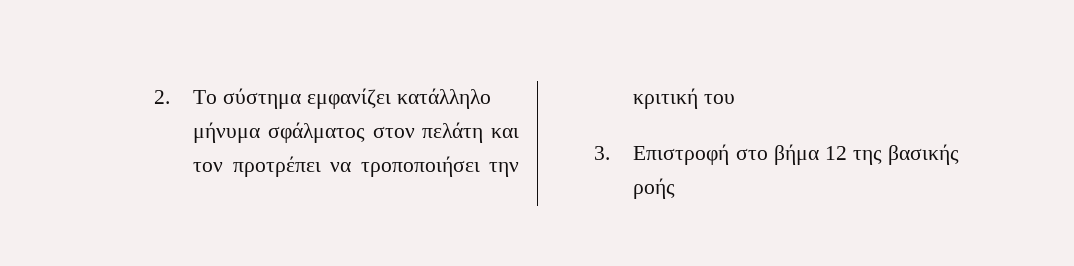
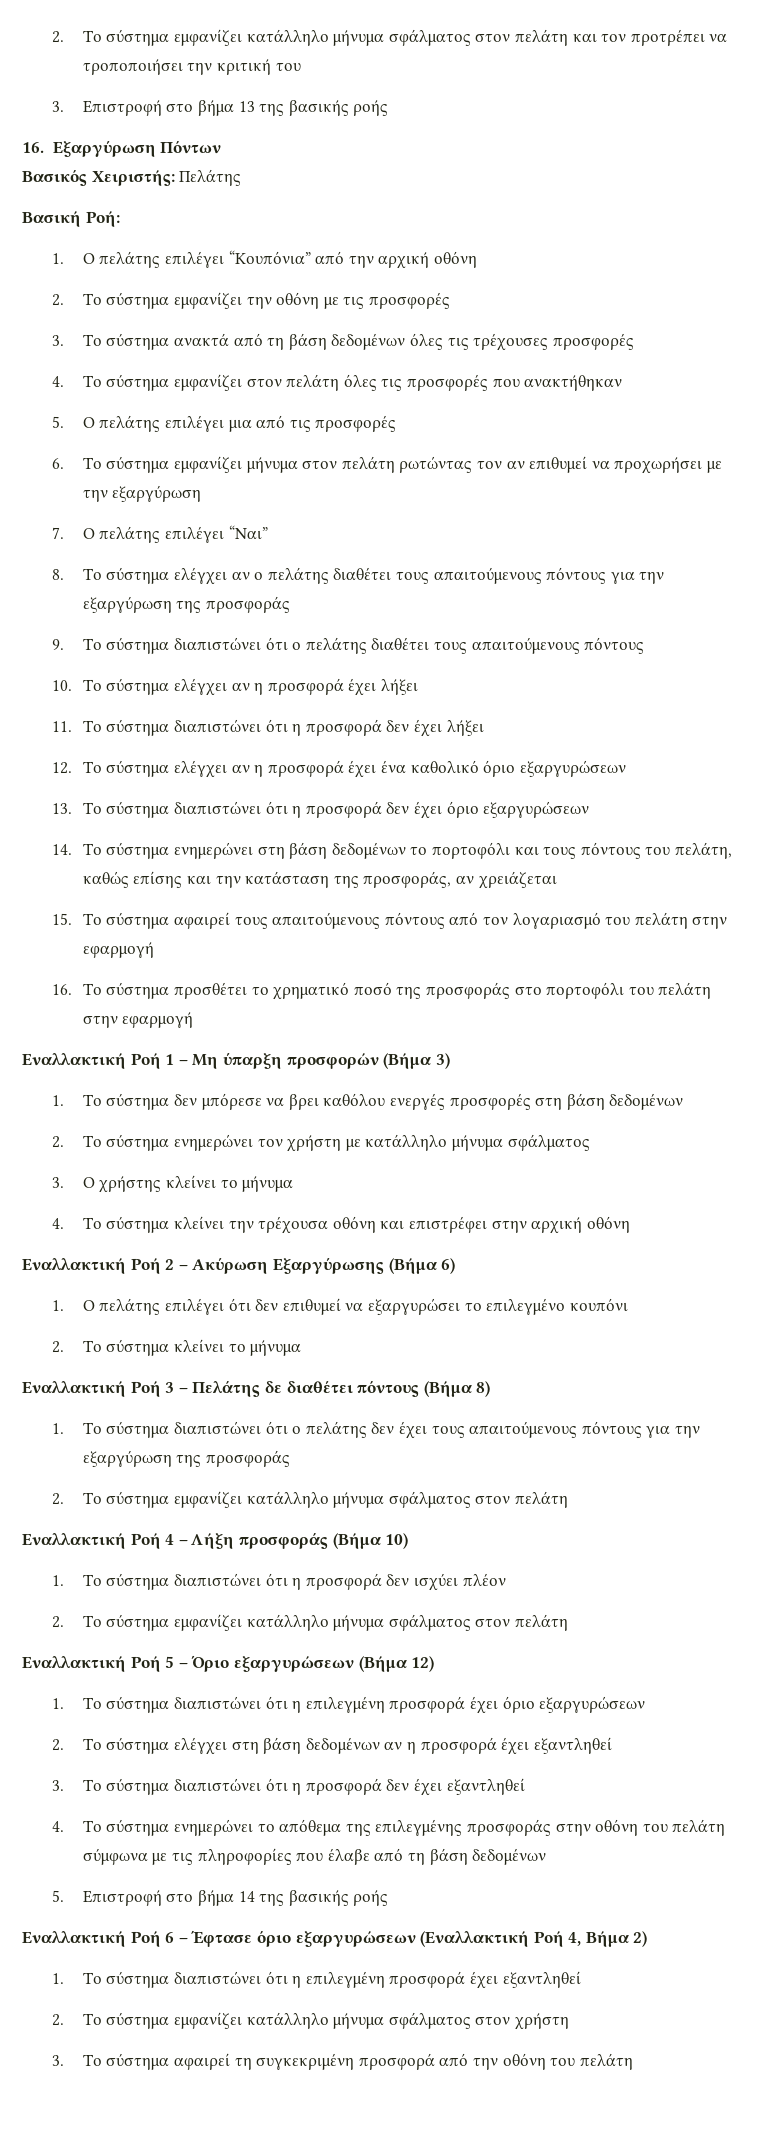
- 3. Επιστροφή στο βήμα 12 της βασικής ροής
+ 3. Επιστροφή στο βήμα 13 της βασικής ροής
+ 16. Εξαργύρωση Πόντων
+ Βασικός Χειριστής: Πελάτης
+ Βασική Ροή:
+ 1. Ο πελάτης επιλέγει “Κουπόνια” από την αρχική οθόνη
+ 2. Το σύστημα εμφανίζει την οθόνη με τις προσφορές
+ 3. Το σύστημα ανακτά από τη βάση δεδομένων όλες τις τρέχουσες προσφορές
+ 4. Το σύστημα εμφανίζει στον πελάτη όλες τις προσφορές που ανακτήθηκαν
+ 5. Ο πελάτης επιλέγει μια από τις προσφορές
+ 6. Το σύστημα εμφανίζει μήνυμα στον πελάτη ρωτώντας τον αν επιθυμεί να προχωρήσει με την εξαργύρωση
+ 7. Ο πελάτης επιλέγει “Ναι”
+ 8. Το σύστημα ελέγχει αν ο πελάτης διαθέτει τους απαιτούμενους πόντους για την εξαργύρωση της προσφοράς
+ 9. Το σύστημα διαπιστώνει ότι ο πελάτης διαθέτει τους απαιτούμενους πόντους
+ 10. Το σύστημα ελέγχει αν η προσφορά έχει λήξει
+ 11. Το σύστημα διαπιστώνει ότι η προσφορά δεν έχει λήξει
+ 12. Το σύστημα ελέγχει αν η προσφορά έχει ένα καθολικό όριο εξαργυρώσεων
+ 13. Το σύστημα διαπιστώνει ότι η προσφορά δεν έχει όριο εξαργυρώσεων
+ 14. Το σύστημα ενημερώνει στη βάση δεδομένων το πορτοφόλι και τους πόντους του πελάτη, καθώς επίσης και την κατάσταση της προσφοράς, αν χρειάζεται
+ 15. Το σύστημα αφαιρεί τους απαιτούμενους πόντους από τον λογαριασμό του πελάτη στην εφαρμογή
+ 16. Το σύστημα προσθέτει το χρηματικό ποσό της προσφοράς στο πορτοφόλι του πελάτη στην εφαρμογή
+ Εναλλακτική Ροή 1 – Μη ύπαρξη προσφορών (Βήμα 3)
+ 1. Το σύστημα δεν μπόρεσε να βρει καθόλου ενεργές προσφορές στη βάση δεδομένων
+ 2. Το σύστημα ενημερώνει τον χρήστη με κατάλληλο μήνυμα σφάλματος
+ 3. Ο χρήστης κλείνει το μήνυμα
+ 4. Το σύστημα κλείνει την τρέχουσα οθόνη και επιστρέφει στην αρχική οθόνη
+ Εναλλακτική Ροή 2 – Ακύρωση Εξαργύρωσης (Βήμα 6)
+ 1. Ο πελάτης επιλέγει ότι δεν επιθυμεί να εξαργυρώσει το επιλεγμένο κουπόνι
+ 2. Το σύστημα κλείνει το μήνυμα
+ Εναλλακτική Ροή 3 – Πελάτης δε διαθέτει πόντους (Βήμα 8)
+ 1. Το σύστημα διαπιστώνει ότι ο πελάτης δεν έχει τους απαιτούμενους πόντους για την εξαργύρωση της προσφοράς
+ 2. Το σύστημα εμφανίζει κατάλληλο μήνυμα σφάλματος στον πελάτη
+ Εναλλακτική Ροή 4 – Λήξη προσφοράς (Βήμα 10)
+ 1. Το σύστημα διαπιστώνει ότι η προσφορά δεν ισχύει πλέον
+ 2. Το σύστημα εμφανίζει κατάλληλο μήνυμα σφάλματος στον πελάτη
+ Εναλλακτική Ροή 5 – Όριο εξαργυρώσεων (Βήμα 12)
+ 1. Το σύστημα διαπιστώνει ότι η επιλεγμένη προσφορά έχει όριο εξαργυρώσεων
+ 2. Το σύστημα ελέγχει στη βάση δεδομένων αν η προσφορά έχει εξαντληθεί
+ 3. Το σύστημα διαπιστώνει ότι η προσφορά δεν έχει εξαντληθεί
+ 4. Το σύστημα ενημερώνει το απόθεμα της επιλεγμένης προσφοράς στην οθόνη του πελάτη σύμφωνα με τις πληροφορίες που έλαβε από τη βάση δεδομένων
+ 5. Επιστροφή στο βήμα 14 της βασικής ροής
+ Εναλλακτική Ροή 6 – Έφτασε όριο εξαργυρώσεων (Εναλλακτική Ροή 4, Βήμα 2)
+ 1. Το σύστημα διαπιστώνει ότι η επιλεγμένη προσφορά έχει εξαντληθεί
+ 2. Το σύστημα εμφανίζει κατάλληλο μήνυμα σφάλματος στον χρήστη
+ 3. Το σύστημα αφαιρεί τη συγκεκριμένη προσφορά από την οθόνη του πελάτη

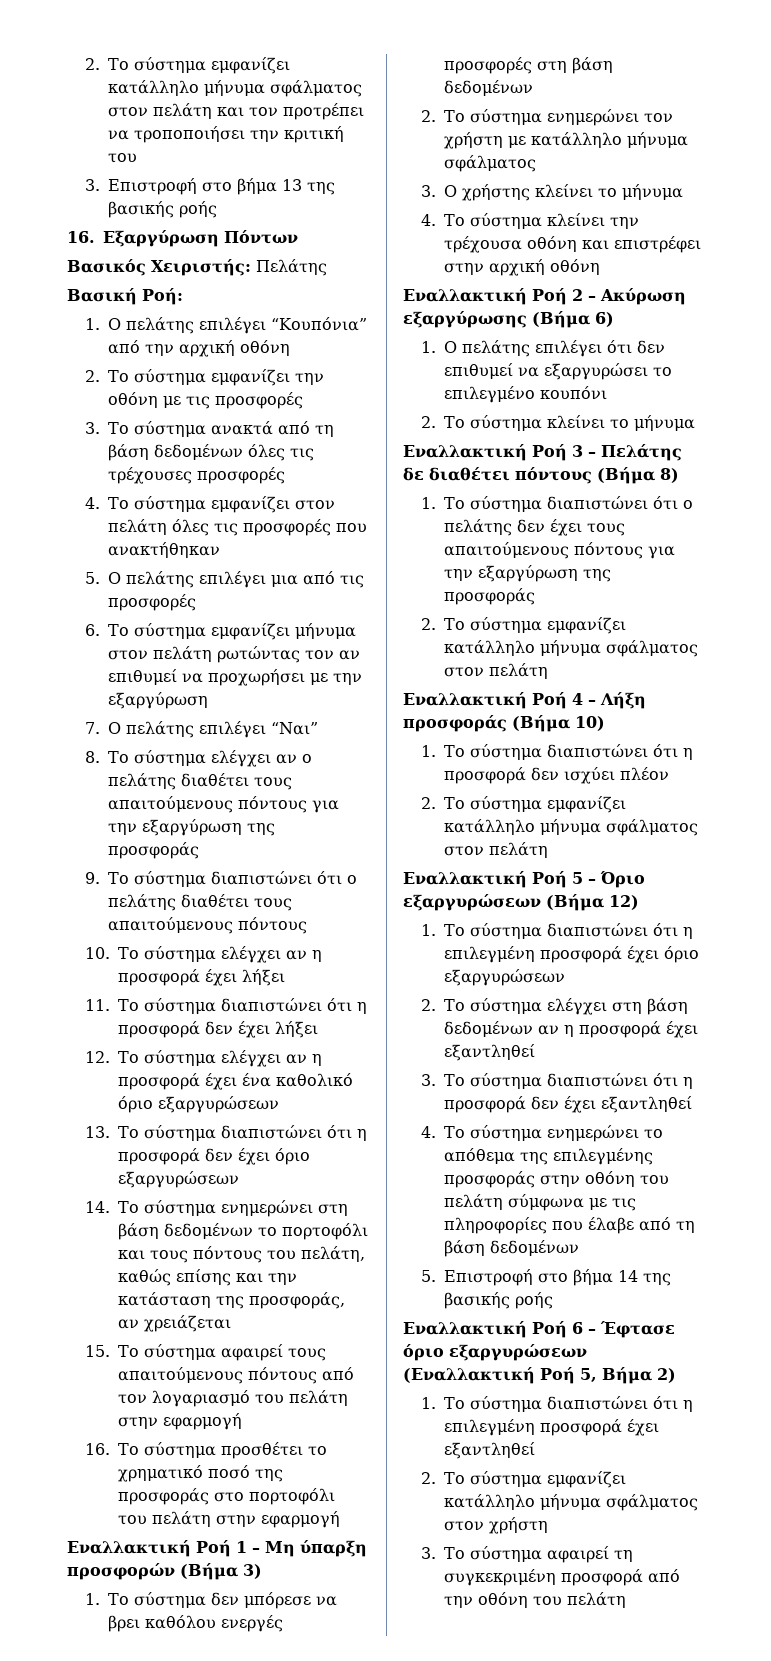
- Εναλλακτική Ροή 2 – Ακύρωση Εξαργύρωσης (Βήμα 6)
+ Εναλλακτική Ροή 2 – Ακύρωση εξαργύρωσης (Βήμα 6)
- Εναλλακτική Ροή 6 – Έφτασε όριο εξαργυρώσεων (Εναλλακτική Ροή 4, Βήμα 2)
+ Εναλλακτική Ροή 6 – Έφτασε όριο εξαργυρώσεων (Εναλλακτική Ροή 5, Βήμα 2)

